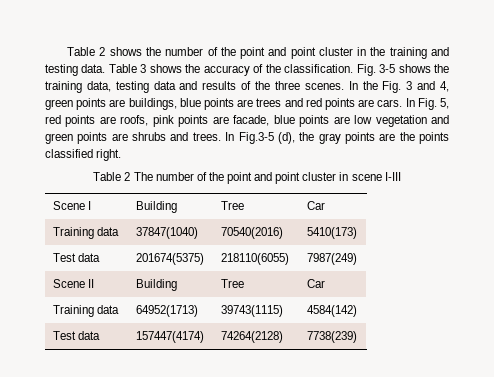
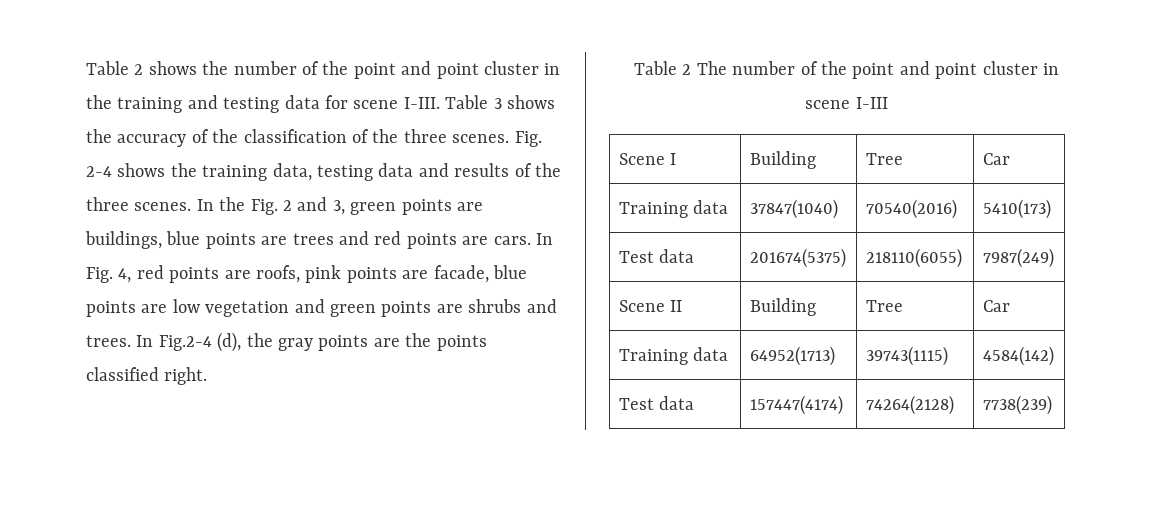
- Table 2 shows the number of the point and point cluster in the training and testing data.
+ Table 2 shows the number of the point and point cluster in the training and testing data for scene I-III.
- Table 3 shows the accuracy of the classification. Fig. 3-5 shows the training data, testing data and results of the three scenes.
+ Table 3 shows the accuracy of the classification of the three scenes. Fig. 2-4 shows the training data, testing data and results of the three scenes.
- In the Fig. 3 and 4, green points are buildings, blue points are trees and red points are cars.
+ In the Fig. 2 and 3, green points are buildings, blue points are trees and red points are cars.
- In Fig. 5, red points are roofs, pink points are facade, blue points are low vegetation and green points are shrubs and trees.
+ In Fig. 4, red points are roofs, pink points are facade, blue points are low vegetation and green points are shrubs and trees.
- In Fig.3-5 (d), the gray points are the points classified right.
+ In Fig.2-4 (d), the gray points are the points classified right.

